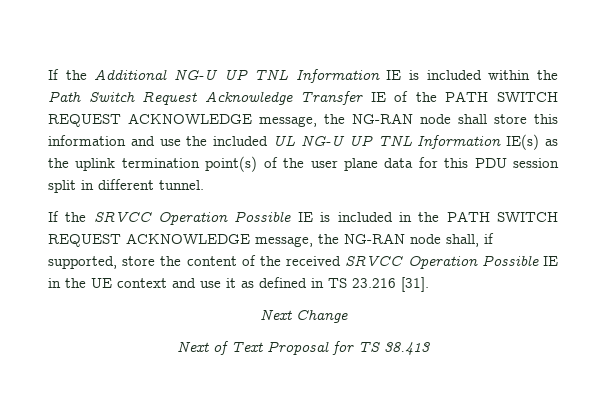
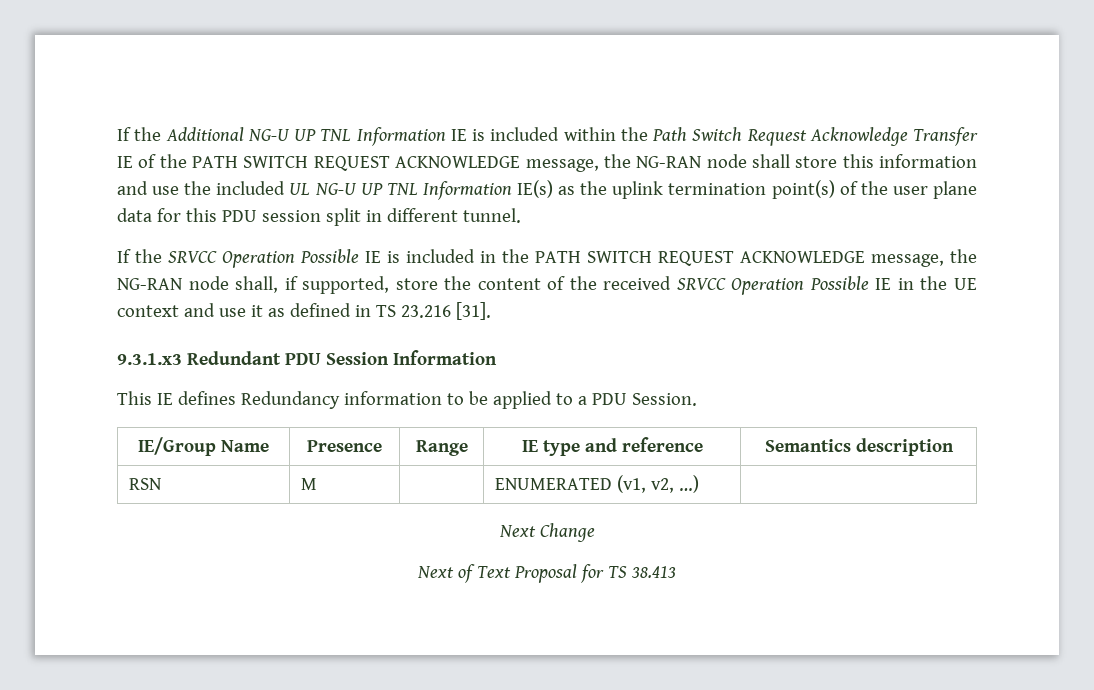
+ 9.3.1.x3 Redundant PDU Session Information
+ This IE defines Redundancy information to be applied to a PDU Session.
+ IE/Group Name | Presence | Range | IE type and reference | Semantics description
+ RSN | M | | ENUMERATED (v1, v2, …) |

